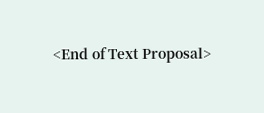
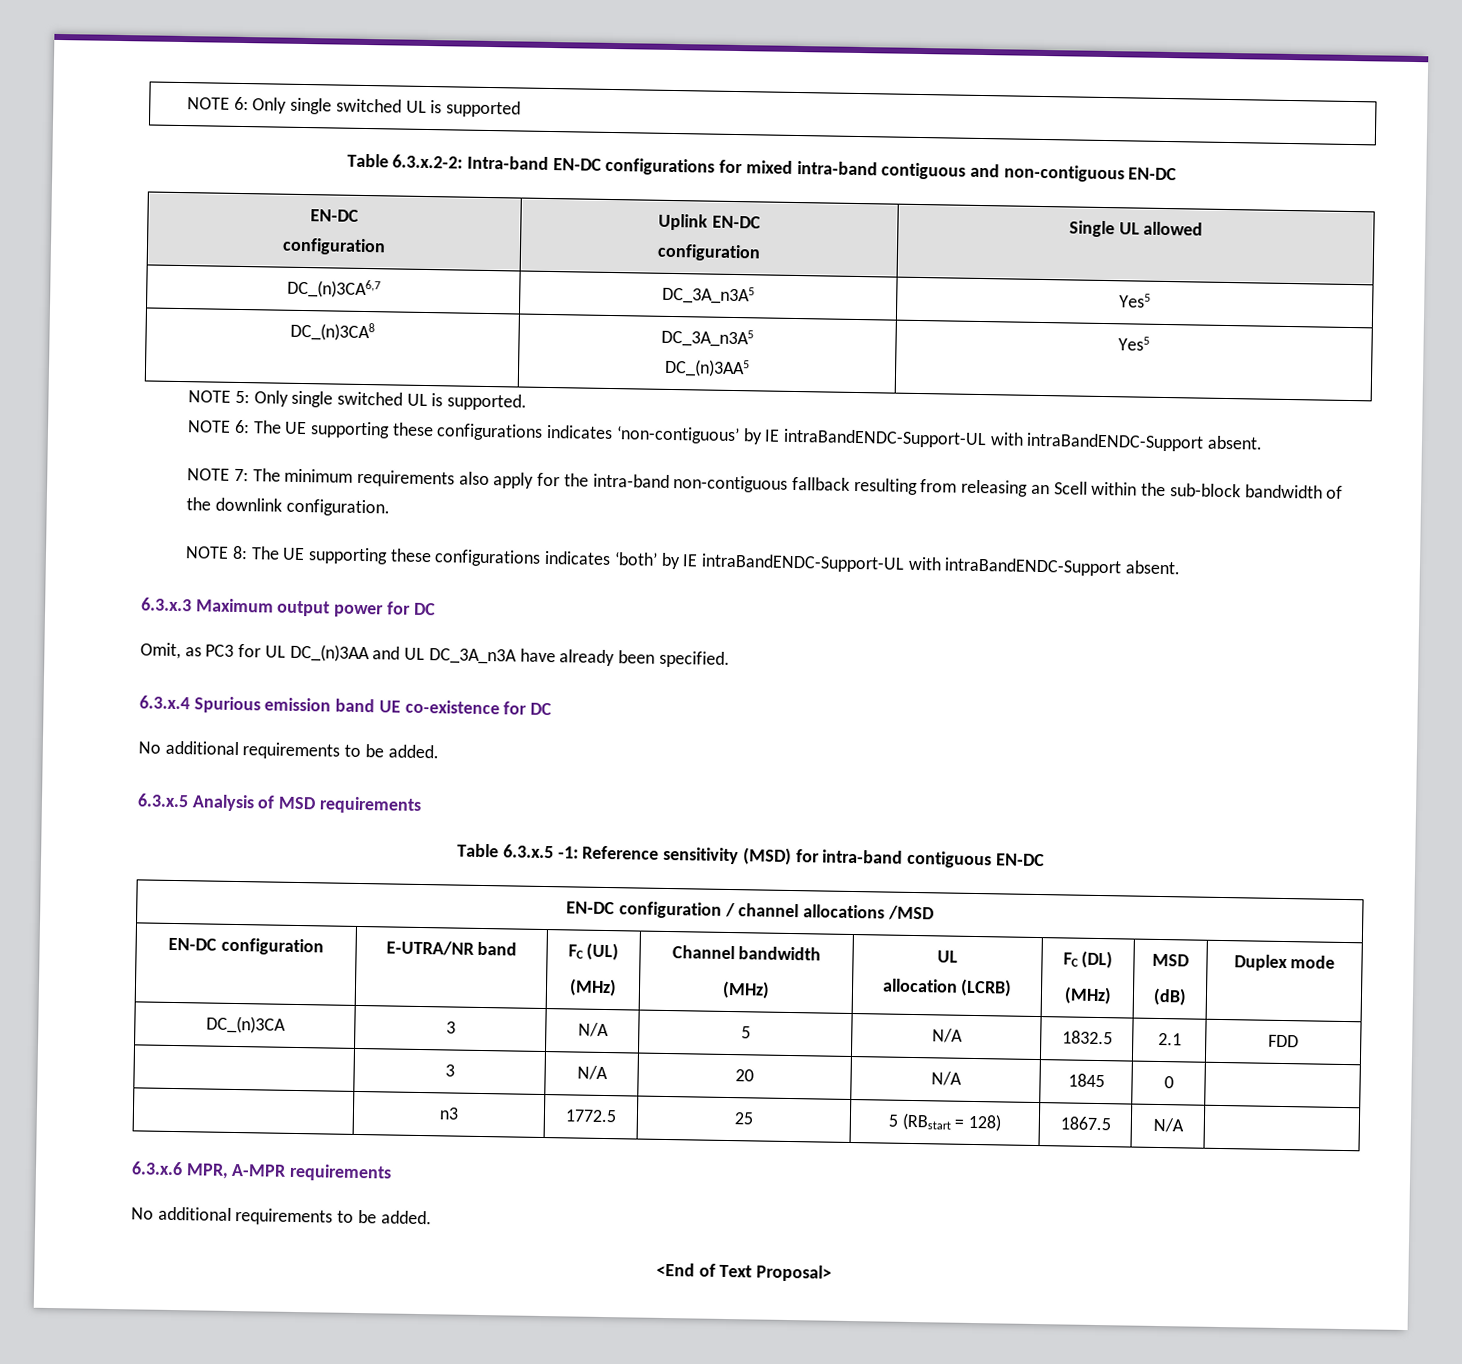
+ NOTE 6: Only single switched UL is supported
+ Table 6.3.x.2-2: Intra-band EN-DC configurations for mixed intra-band contiguous and non-contiguous EN-DC
+ EN-DC
+ configuration | Uplink EN-DC
+ configuration | Single UL allowed
+ DC_(n)3CA6,7 | DC_3A_n3A5 | Yes5
+ DC_(n)3CA8 | DC_3A_n3A5
+ DC_(n)3AA5 | Yes5
+ NOTE 5: Only single switched UL is supported.
+ NOTE 6: The UE supporting these configurations indicates ‘non-contiguous’ by IE intraBandENDC-Support-UL with intraBandENDC-Support absent.
+ NOTE 7: The minimum requirements also apply for the intra-band non-contiguous fallback resulting from releasing an Scell within the sub-block bandwidth of the downlink configuration.
+ NOTE 8: The UE supporting these configurations indicates ‘both’ by IE intraBandENDC-Support-UL with intraBandENDC-Support absent.
+ 6.3.x.3 Maximum output power for DC
+ Omit, as PC3 for UL DC_(n)3AA and UL DC_3A_n3A have already been specified.
+ 6.3.x.4 Spurious emission band UE co-existence for DC
+ No additional requirements to be added.
+ 6.3.x.5 Analysis of MSD requirements
+ Table 6.3.x.5 -1: Reference sensitivity (MSD) for intra-band contiguous EN-DC
+ EN-DC configuration / channel allocations /MSD
+ EN-DC configuration | E-UTRA/NR band | FC (UL)
+ (MHz) | Channel bandwidth
+ (MHz) | UL
+ allocation (LCRB) | FC (DL)
+ (MHz) | MSD
+ (dB) | Duplex mode
+ DC_(n)3CA | 3 | N/A | 5 | N/A | 1832.5 | 2.1 | FDD
+ | 3 | N/A | 20 | N/A | 1845 | 0 |
+ | n3 | 1772.5 | 25 | 5 (RBstart = 128) | 1867.5 | N/A |
+ 6.3.x.6 MPR, A-MPR requirements
+ No additional requirements to be added.

